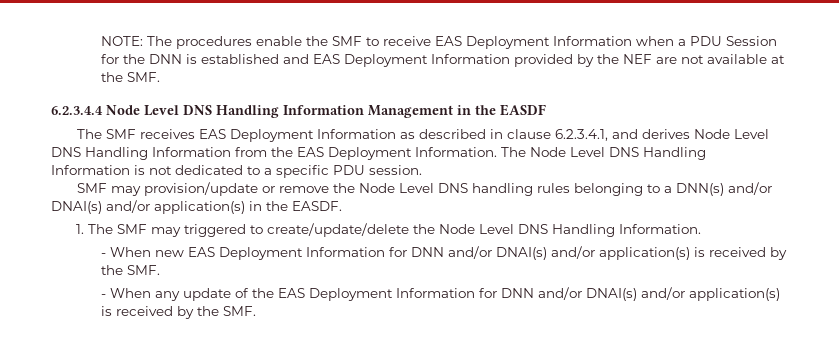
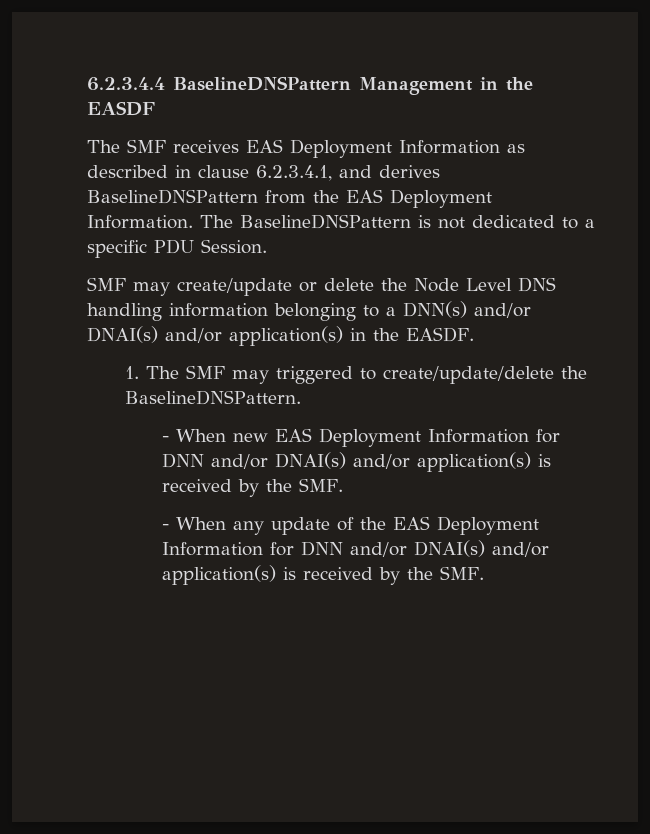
- NOTE: The procedures enable the SMF to receive EAS Deployment Information when a PDU Session for the DNN is established and EAS Deployment Information provided by the NEF are not available at the SMF.
- 6.2.3.4.4 Node Level DNS Handling Information Management in the EASDF
+ 6.2.3.4.4 BaselineDNSPattern Management in the EASDF
- The SMF receives EAS Deployment Information as described in clause 6.2.3.4.1, and derives Node Level DNS Handling Information from the EAS Deployment Information.
+ The SMF receives EAS Deployment Information as described in clause 6.2.3.4.1, and derives BaselineDNSPattern from the EAS Deployment Information.
- The Node Level DNS Handling Information is not dedicated to a specific PDU session.
- SMF may provision/update or remove the Node Level DNS handling rules belonging to a DNN(s) and/or DNAI(s) and/or application(s) in the EASDF.
+ The BaselineDNSPattern is not dedicated to a specific PDU Session.
+ SMF may create/update or delete the Node Level DNS handling information belonging to a DNN(s) and/or DNAI(s) and/or application(s) in the EASDF.
- 1. The SMF may triggered to create/update/delete the Node Level DNS Handling Information.
+ 1. The SMF may triggered to create/update/delete the BaselineDNSPattern.

